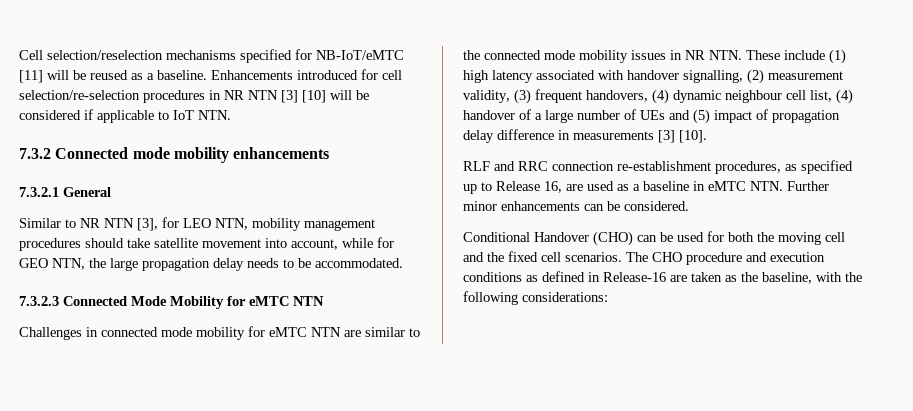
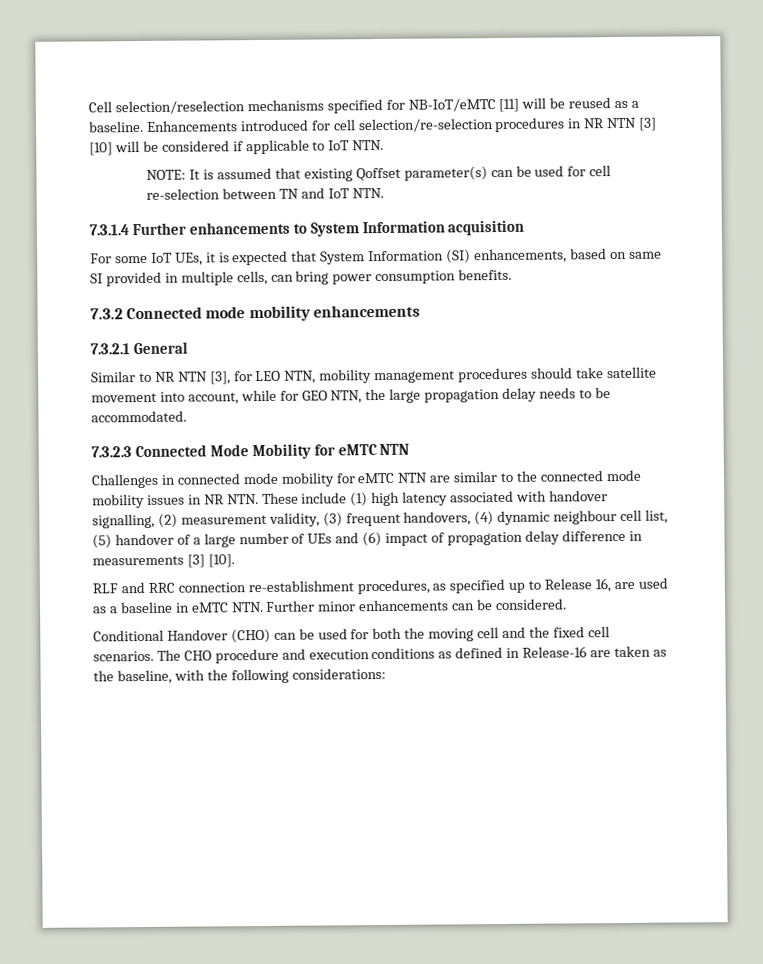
+ NOTE: It is assumed that existing Qoffset parameter(s) can be used for cell re-selection between TN and IoT NTN.
+ 7.3.1.4 Further enhancements to System Information acquisition
+ For some IoT UEs, it is expected that System Information (SI) enhancements, based on same SI provided in multiple cells, can bring power consumption benefits.
- Challenges in connected mode mobility for eMTC NTN are similar to the connected mode mobility issues in NR NTN. These include (1) high latency associated with handover signalling, (2) measurement validity, (3) frequent handovers, (4) dynamic neighbour cell list, (4) handover of a large number of UEs and (5) impact of propagation delay difference in measurements [3] [10].
+ Challenges in connected mode mobility for eMTC NTN are similar to the connected mode mobility issues in NR NTN. These include (1) high latency associated with handover signalling, (2) measurement validity, (3) frequent handovers, (4) dynamic neighbour cell list, (5) handover of a large number of UEs and (6) impact of propagation delay difference in measurements [3] [10].

